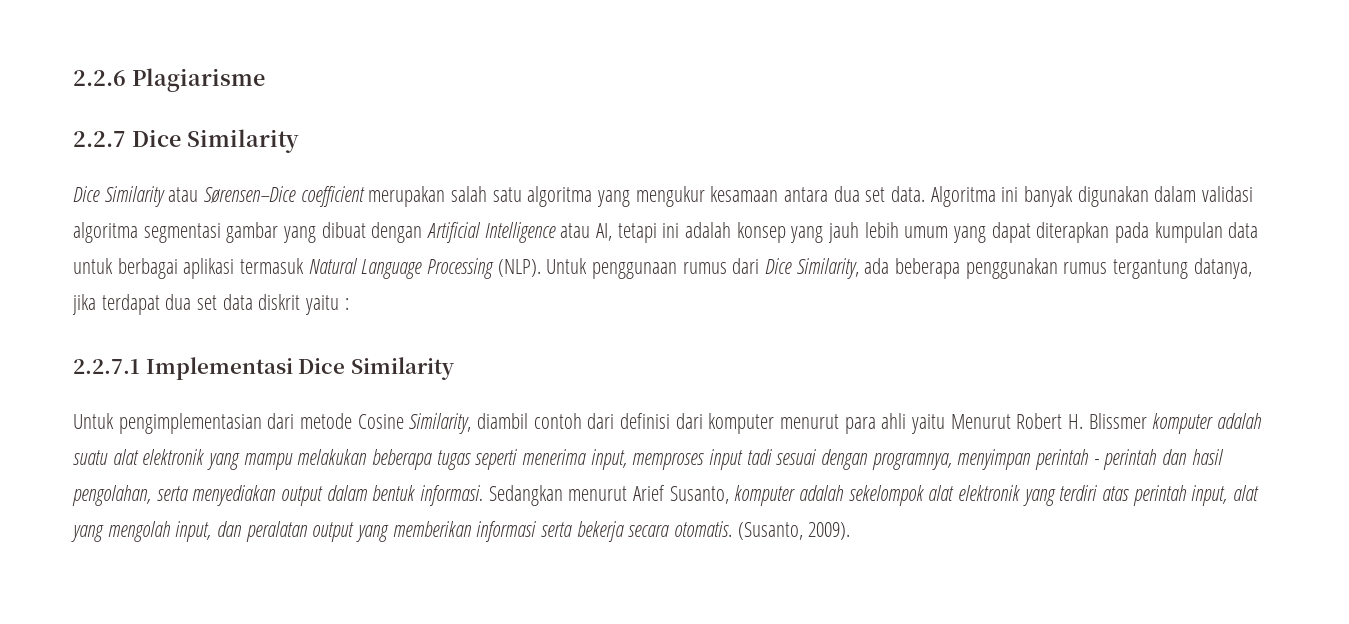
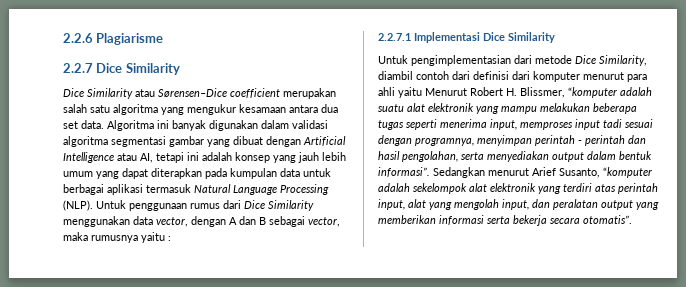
- Untuk penggunaan rumus dari Dice Similarity, ada beberapa penggunakan rumus tergantung datanya, jika terdapat dua set data diskrit yaitu :
+ Untuk penggunaan rumus dari Dice Similarity menggunakan data vector, dengan A dan B sebagai vector, maka rumusnya yaitu :
- Untuk pengimplementasian dari metode Cosine Similarity, diambil contoh dari definisi dari komputer menurut para ahli yaitu Menurut Robert H. Blissmer komputer adalah suatu alat elektronik yang mampu melakukan beberapa tugas seperti menerima input, memproses input tadi sesuai dengan programnya, menyimpan perintah - perintah dan hasil pengolahan, serta menyediakan output dalam bentuk informasi.
+ Untuk pengimplementasian dari metode Dice Similarity, diambil contoh dari definisi dari komputer menurut para ahli yaitu Menurut Robert H. Blissmer, “komputer adalah suatu alat elektronik yang mampu melakukan beberapa tugas seperti menerima input, memproses input tadi sesuai dengan programnya, menyimpan perintah - perintah dan hasil pengolahan, serta menyediakan output dalam bentuk informasi”.
- Sedangkan menurut Arief Susanto, komputer adalah sekelompok alat elektronik yang terdiri atas perintah input, alat yang mengolah input, dan peralatan output yang memberikan informasi serta bekerja secara otomatis. (Susanto, 2009).
+ Sedangkan menurut Arief Susanto, “komputer adalah sekelompok alat elektronik yang terdiri atas perintah input, alat yang mengolah input, dan peralatan output yang memberikan informasi serta bekerja secara otomatis”.

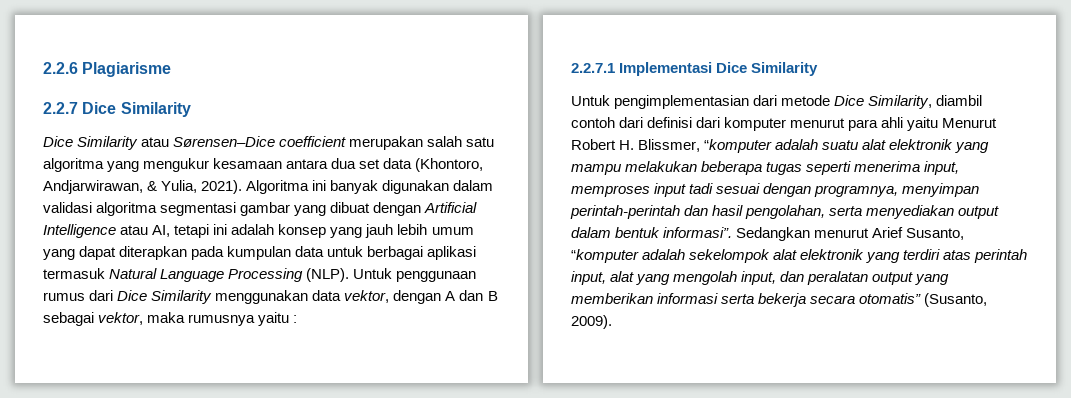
- Dice Similarity atau Sørensen–Dice coefficient merupakan salah satu algoritma yang mengukur kesamaan antara dua set data.
+ Dice Similarity atau Sørensen–Dice coefficient merupakan salah satu algoritma yang mengukur kesamaan antara dua set data (Khontoro, Andjarwirawan, & Yulia, 2021).
- Untuk penggunaan rumus dari Dice Similarity menggunakan data vector, dengan A dan B sebagai vector, maka rumusnya yaitu :
+ Untuk penggunaan rumus dari Dice Similarity menggunakan data vektor, dengan A dan B sebagai vektor, maka rumusnya yaitu :
- Untuk pengimplementasian dari metode Dice Similarity, diambil contoh dari definisi dari komputer menurut para ahli yaitu Menurut Robert H. Blissmer, “komputer adalah suatu alat elektronik yang mampu melakukan beberapa tugas seperti menerima input, memproses input tadi sesuai dengan programnya, menyimpan perintah - perintah dan hasil pengolahan, serta menyediakan output dalam bentuk informasi”.
+ Untuk pengimplementasian dari metode Dice Similarity, diambil contoh dari definisi dari komputer menurut para ahli yaitu Menurut Robert H. Blissmer, “komputer adalah suatu alat elektronik yang mampu melakukan beberapa tugas seperti menerima input, memproses input tadi sesuai dengan programnya, menyimpan perintah-perintah dan hasil pengolahan, serta menyediakan output dalam bentuk informasi”.
- Sedangkan menurut Arief Susanto, “komputer adalah sekelompok alat elektronik yang terdiri atas perintah input, alat yang mengolah input, dan peralatan output yang memberikan informasi serta bekerja secara otomatis”.
+ Sedangkan menurut Arief Susanto, “komputer adalah sekelompok alat elektronik yang terdiri atas perintah input, alat yang mengolah input, dan peralatan output yang memberikan informasi serta bekerja secara otomatis” (Susanto, 2009).

